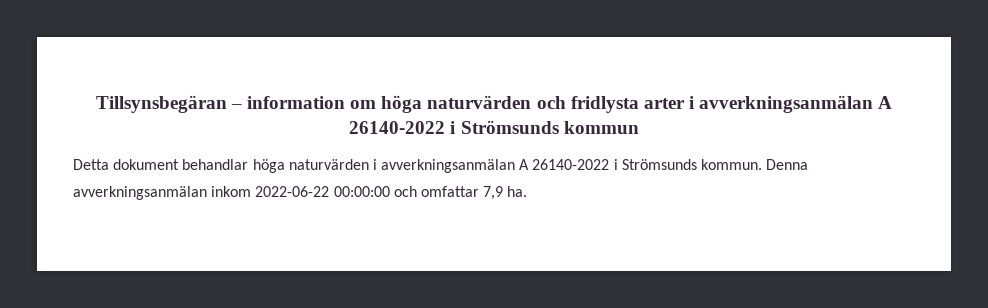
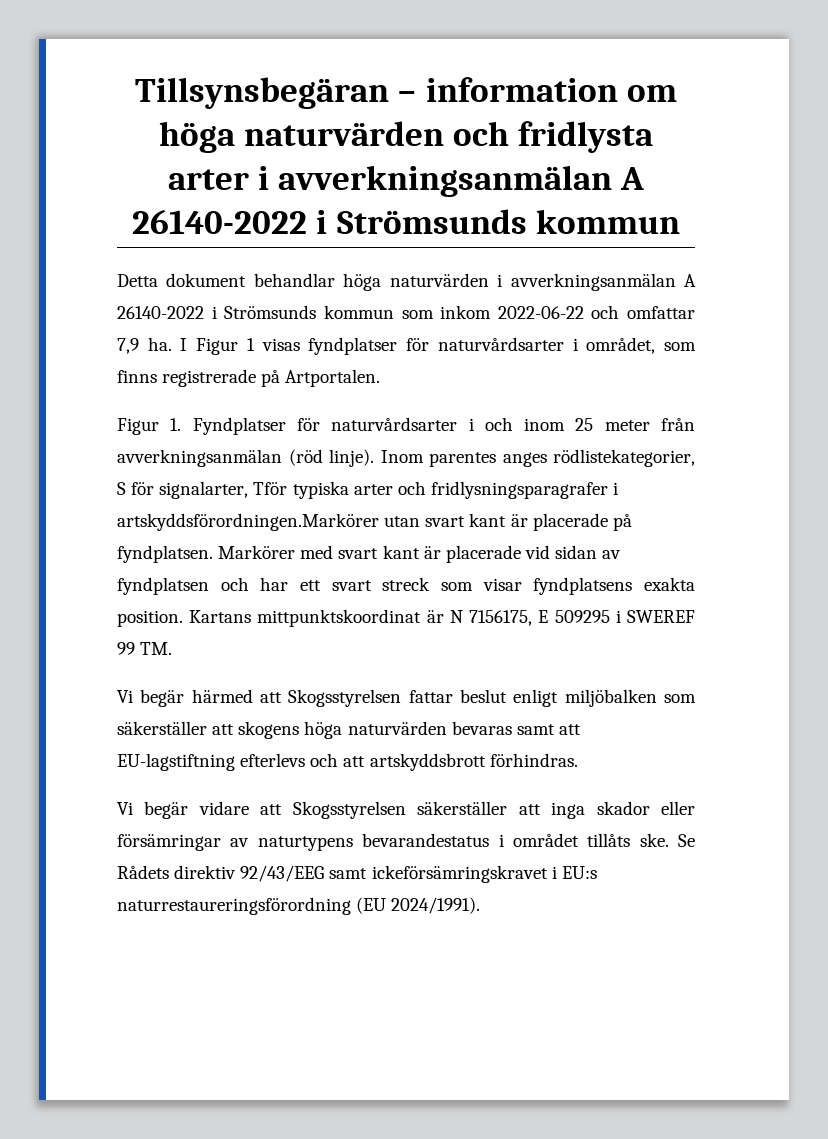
- Detta dokument behandlar höga naturvärden i avverkningsanmälan A 26140-2022 i Strömsunds kommun. Denna avverkningsanmälan inkom 2022-06-22 00:00:00 och omfattar 7,9 ha.
+ Detta dokument behandlar höga naturvärden i avverkningsanmälan A 26140-2022 i Strömsunds kommun som inkom 2022-06-22 och omfattar 7,9 ha.
+ I Figur 1 visas fyndplatser för naturvårdsarter i området, som finns registrerade på Artportalen.
+ Figur 1. Fyndplatser för naturvårdsarter i och inom 25 meter från avverkningsanmälan (röd linje). Inom parentes anges rödlistekategorier, S för signalarter, Tför typiska arter och fridlysningsparagrafer i artskyddsförordningen.Markörer utan svart kant är placerade på fyndplatsen. Markörer med svart kant är placerade vid sidan av fyndplatsen och har ett svart streck som visar fyndplatsens exakta position. Kartans mittpunktskoordinat är N 7156175, E 509295 i SWEREF 99 TM.
+ Vi begär härmed att Skogsstyrelsen fattar beslut enligt miljöbalken som säkerställer att skogens höga naturvärden bevaras samt att EU-lagstiftning efterlevs och att artskyddsbrott förhindras.
+ Vi begär vidare att Skogsstyrelsen säkerställer att inga skador eller försämringar av naturtypens bevarandestatus i området tillåts ske. Se Rådets direktiv 92/43/EEG samt ickeförsämringskravet i EU:s naturrestaureringsförordning (EU 2024/1991).

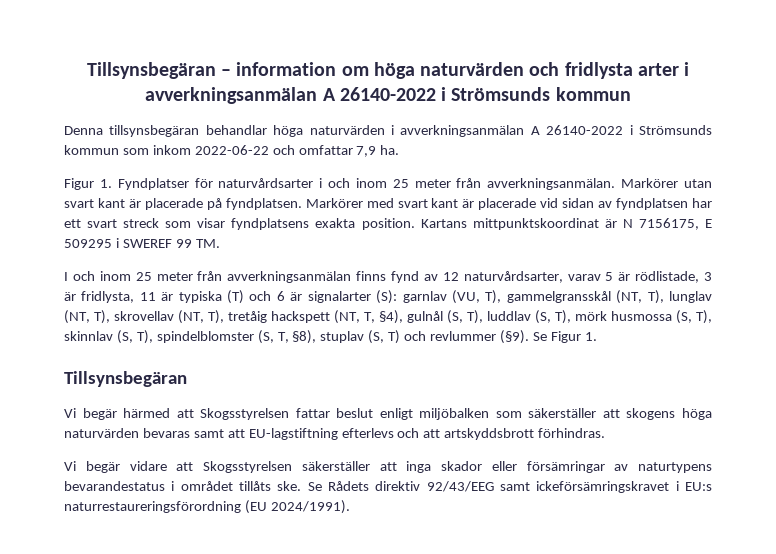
- Detta dokument behandlar höga naturvärden i avverkningsanmälan A 26140-2022 i Strömsunds kommun som inkom 2022-06-22 och omfattar 7,9 ha. I Figur 1 visas fyndplatser för naturvårdsarter i området, som finns registrerade på Artportalen.
+ Denna tillsynsbegäran behandlar höga naturvärden i avverkningsanmälan A 26140-2022 i Strömsunds kommun som inkom 2022-06-22 och omfattar 7,9 ha.
- Figur 1. Fyndplatser för naturvårdsarter i och inom 25 meter från avverkningsanmälan (röd linje). Inom parentes anges rödlistekategorier, S för signalarter, Tför typiska arter och fridlysningsparagrafer i artskyddsförordningen.Markörer utan svart kant är placerade på fyndplatsen.
+ Figur 1. Fyndplatser för naturvårdsarter i och inom 25 meter från avverkningsanmälan. Markörer utan svart kant är placerade på fyndplatsen.
- Markörer med svart kant är placerade vid sidan av fyndplatsen och har ett svart streck som visar fyndplatsens exakta position.
+ Markörer med svart kant är placerade vid sidan av fyndplatsen har ett svart streck som visar fyndplatsens exakta position.
+ I och inom 25 meter från avverkningsanmälan finns fynd av 12 naturvårdsarter, varav 5 är rödlistade, 3 är fridlysta, 11 är typiska (T) och 6 är signalarter (S): garnlav (VU, T), gammelgransskål (NT, T), lunglav (NT, T), skrovellav (NT, T), tretåig hackspett (NT, T, §4), gulnål (S, T), luddlav (S, T), mörk husmossa (S, T), skinnlav (S, T), spindelblomster (S, T, §8), stuplav (S, T) och revlummer (§9). Se Figur 1.
+ Tillsynsbegäran

